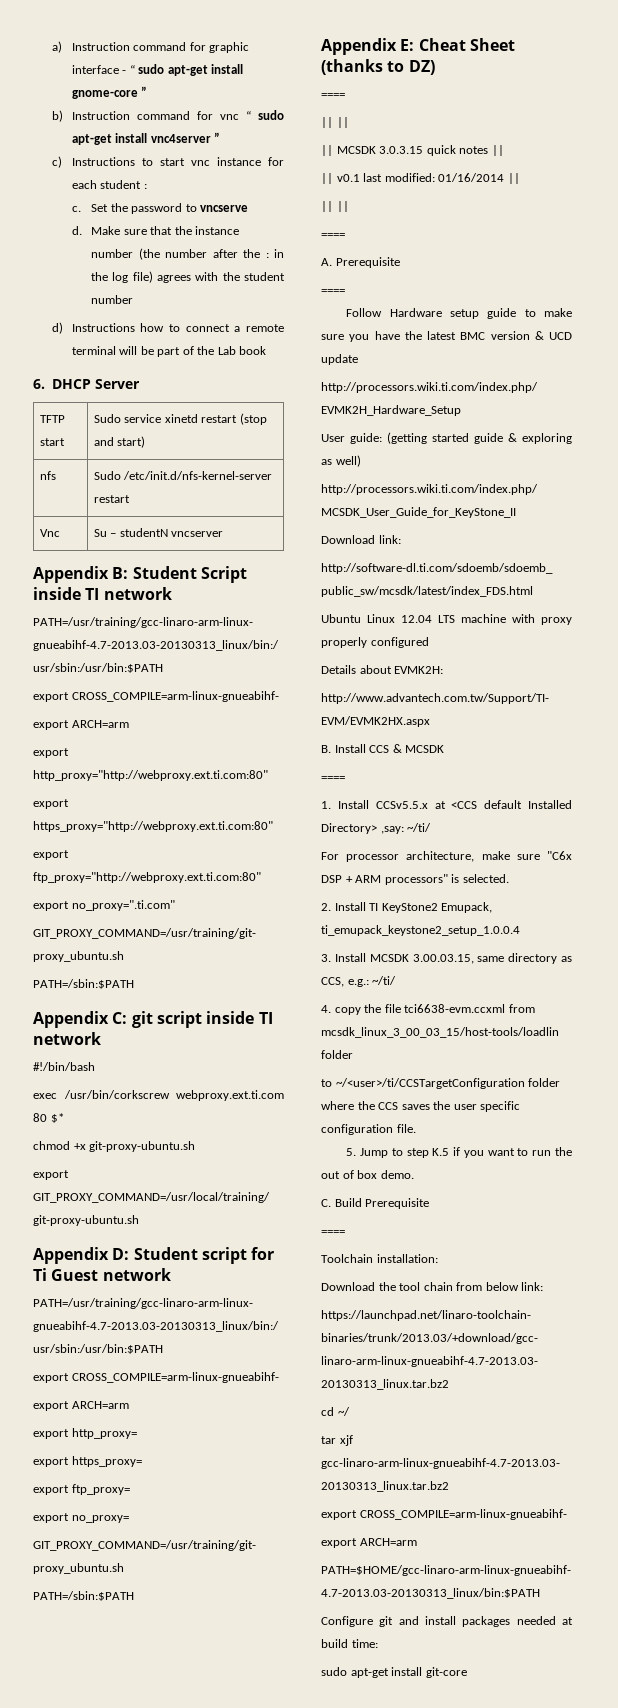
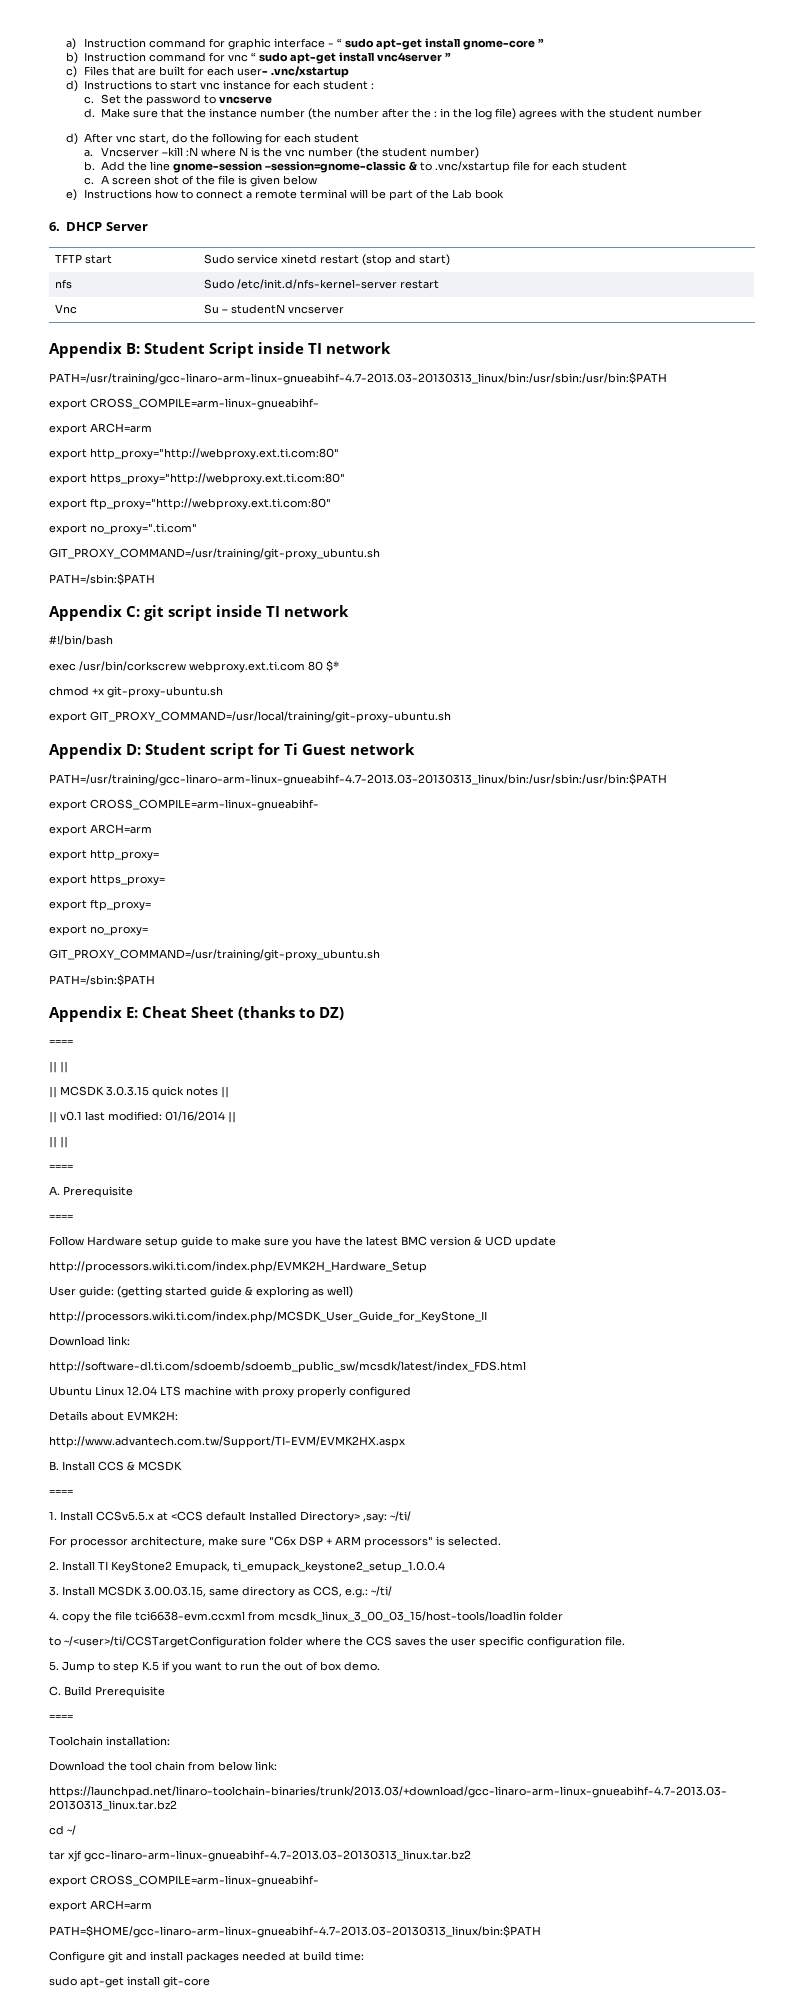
- c) Instructions to start vnc instance for each student :
+ c) Files that are built for each user- .vnc/xstartup
+ d) Instructions to start vnc instance for each student :
- d) Instructions how to connect a remote terminal will be part of the Lab book
+ d) After vnc start, do the following for each student
+ a. Vncserver –kill :N where N is the vnc number (the student number)
+ b. Add the line gnome-session –session=gnome-classic & to .vnc/xstartup file for each student
+ c. A screen shot of the file is given below
+ e) Instructions how to connect a remote terminal will be part of the Lab book

